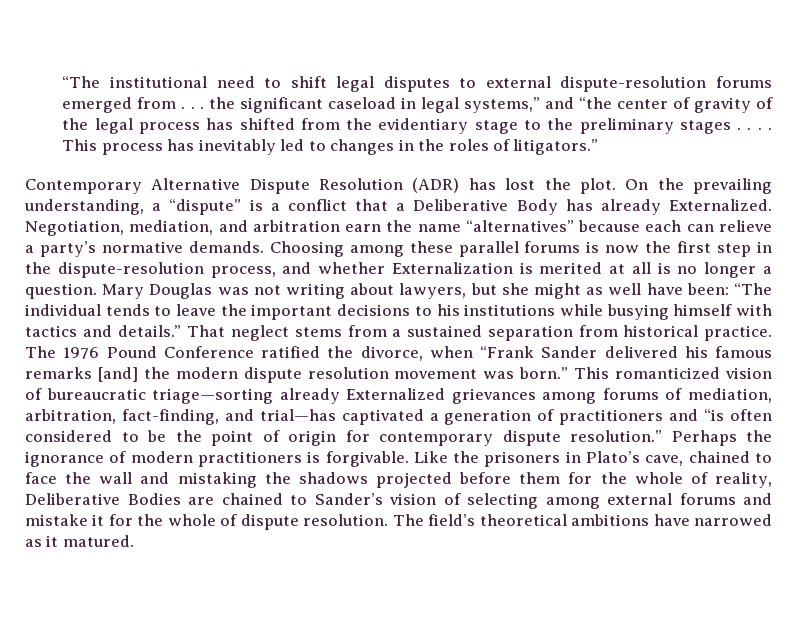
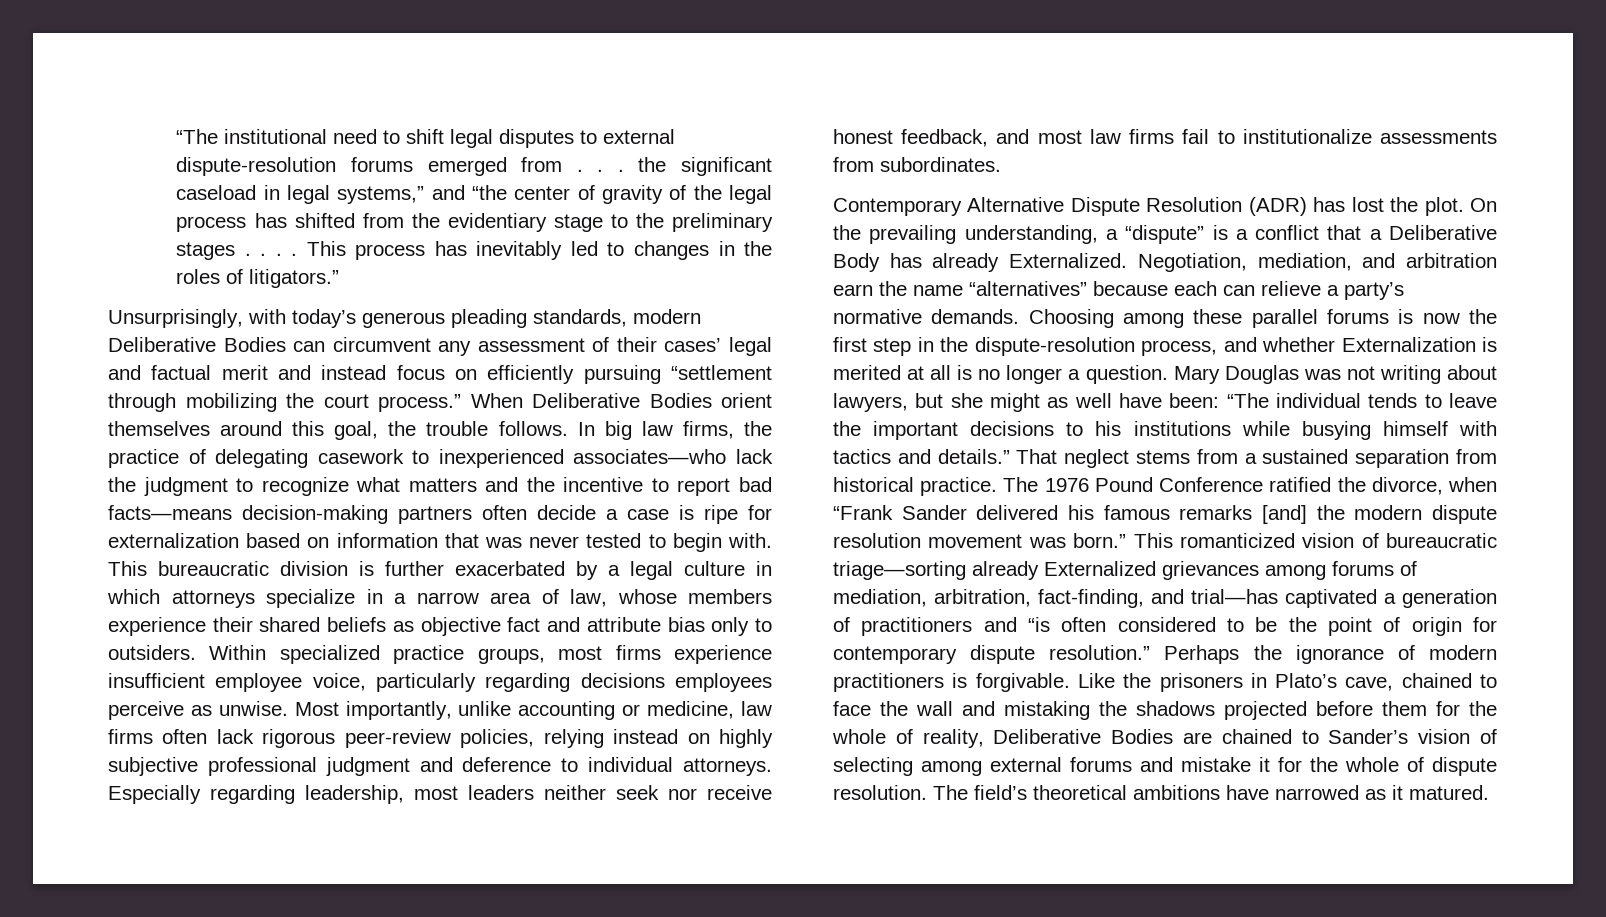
+ Unsurprisingly, with today’s generous pleading standards, modern Deliberative Bodies can circumvent any assessment of their cases’ legal and factual merit and instead focus on efficiently pursuing “settlement through mobilizing the court process.” When Deliberative Bodies orient themselves around this goal, the trouble follows. In big law firms, the practice of delegating casework to inexperienced associates—who lack the judgment to recognize what matters and the incentive to report bad facts—means decision-making partners often decide a case is ripe for externalization based on information that was never tested to begin with. This bureaucratic division is further exacerbated by a legal culture in which attorneys specialize in a narrow area of law, whose members experience their shared beliefs as objective fact and attribute bias only to outsiders. Within specialized practice groups, most firms experience insufficient employee voice, particularly regarding decisions employees perceive as unwise. Most importantly, unlike accounting or medicine, law firms often lack rigorous peer-review policies, relying instead on highly subjective professional judgment and deference to individual attorneys. Especially regarding leadership, most leaders neither seek nor receive honest feedback, and most law firms fail to institutionalize assessments from subordinates.

